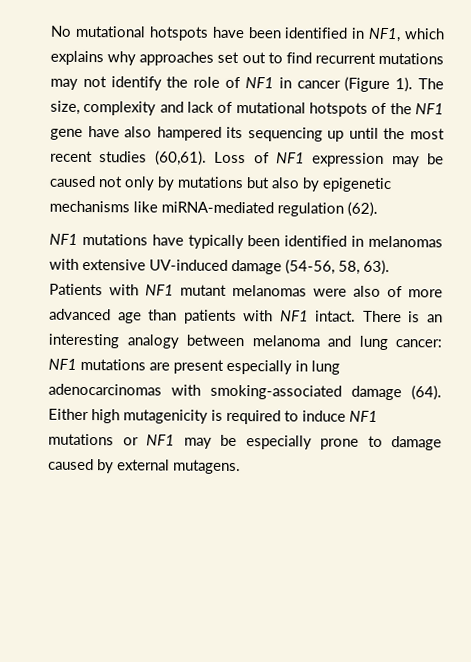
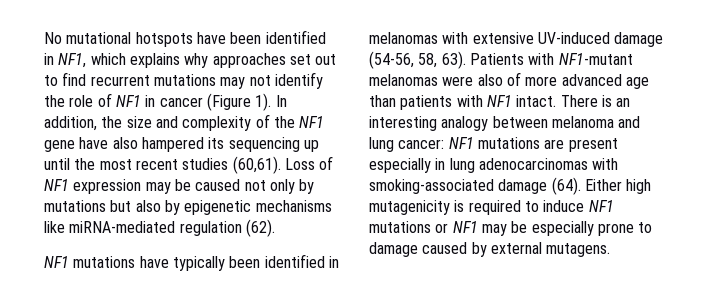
- The size, complexity and lack of mutational hotspots of the NF1 gene have also hampered its sequencing up until the most recent studies (60,61).
+ In addition, the size and complexity of the NF1 gene have also hampered its sequencing up until the most recent studies (60,61).
- Patients with NF1 mutant melanomas were also of more advanced age than patients with NF1 intact.
+ Patients with NF1-mutant melanomas were also of more advanced age than patients with NF1 intact.

